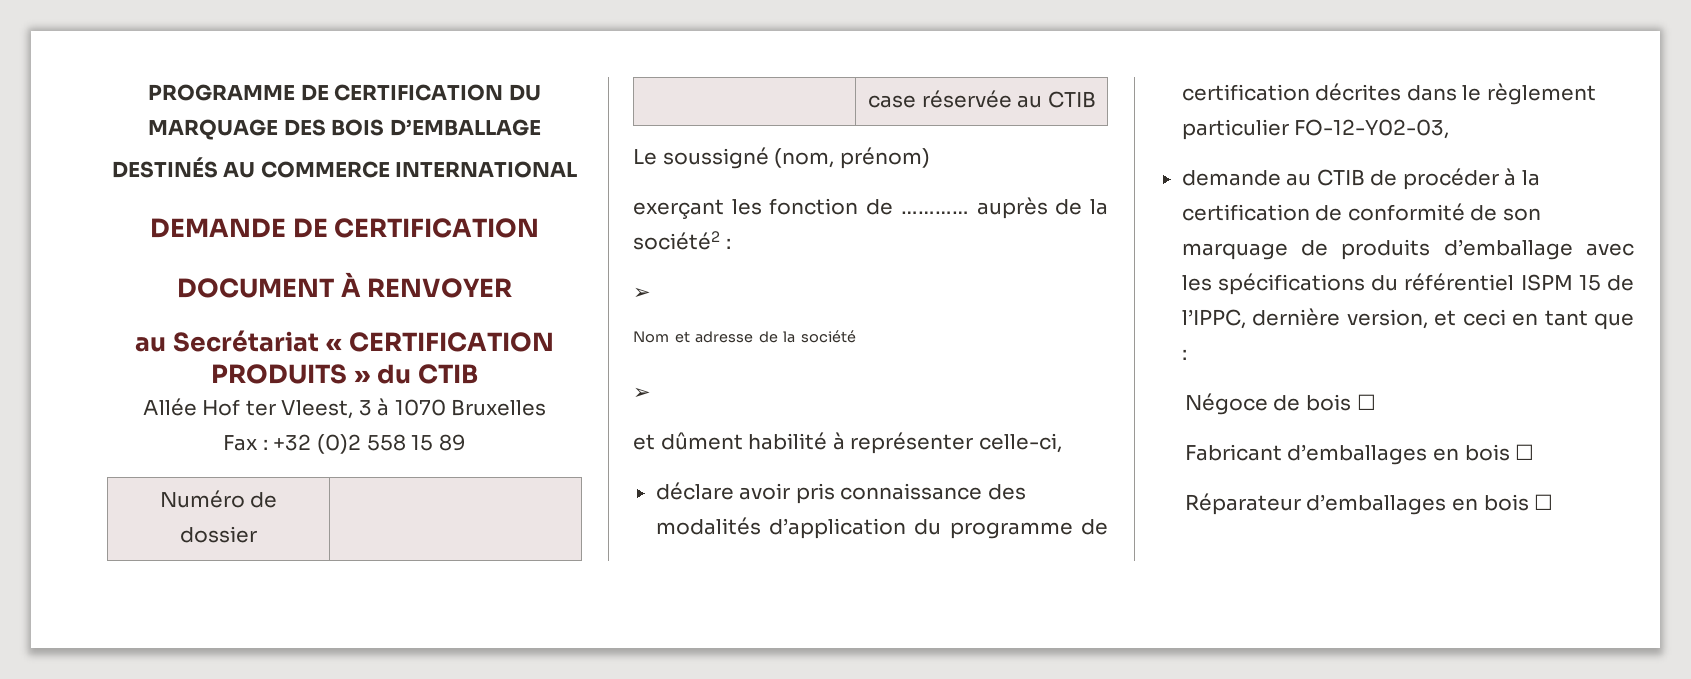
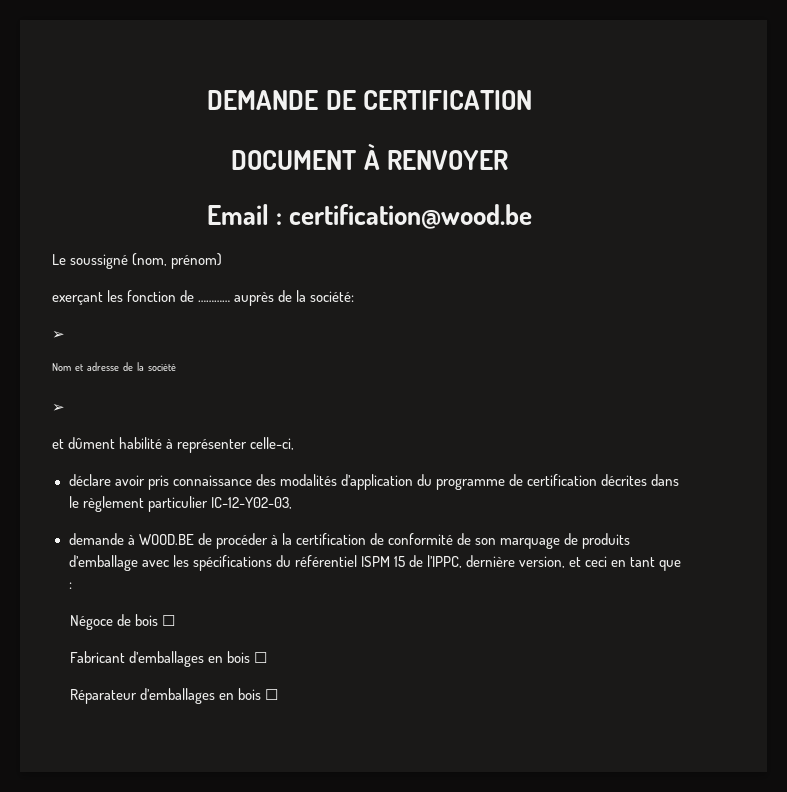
- PROGRAMME DE CERTIFICATION DU MARQUAGE DES BOIS D’EMBALLAGE
- DESTINÉS AU COMMERCE INTERNATIONAL
- au Secrétariat « CERTIFICATION PRODUITS » du CTIB
- Allée Hof ter Vleest, 3 à 1070 Bruxelles
- Fax : +32 (0)2 558 15 89
- Numéro de dossier |
- | case réservée au CTIB
+ Email : certification@wood.be
- exerçant les fonction de ………… auprès de la société2 :
+ exerçant les fonction de ………… auprès de la société:
- déclare avoir pris connaissance des modalités d’application du programme de certification décrites dans le règlement particulier FO-12-Y02-03,
+ déclare avoir pris connaissance des modalités d’application du programme de certification décrites dans le règlement particulier IC-12-Y02-03,
- demande au CTIB de procéder à la certification de conformité de son marquage de produits d’emballage avec les spécifications du référentiel ISPM 15 de l’IPPC, dernière version, et ceci en tant que :
+ demande à WOOD.BE de procéder à la certification de conformité de son marquage de produits d’emballage avec les spécifications du référentiel ISPM 15 de l’IPPC, dernière version, et ceci en tant que :

